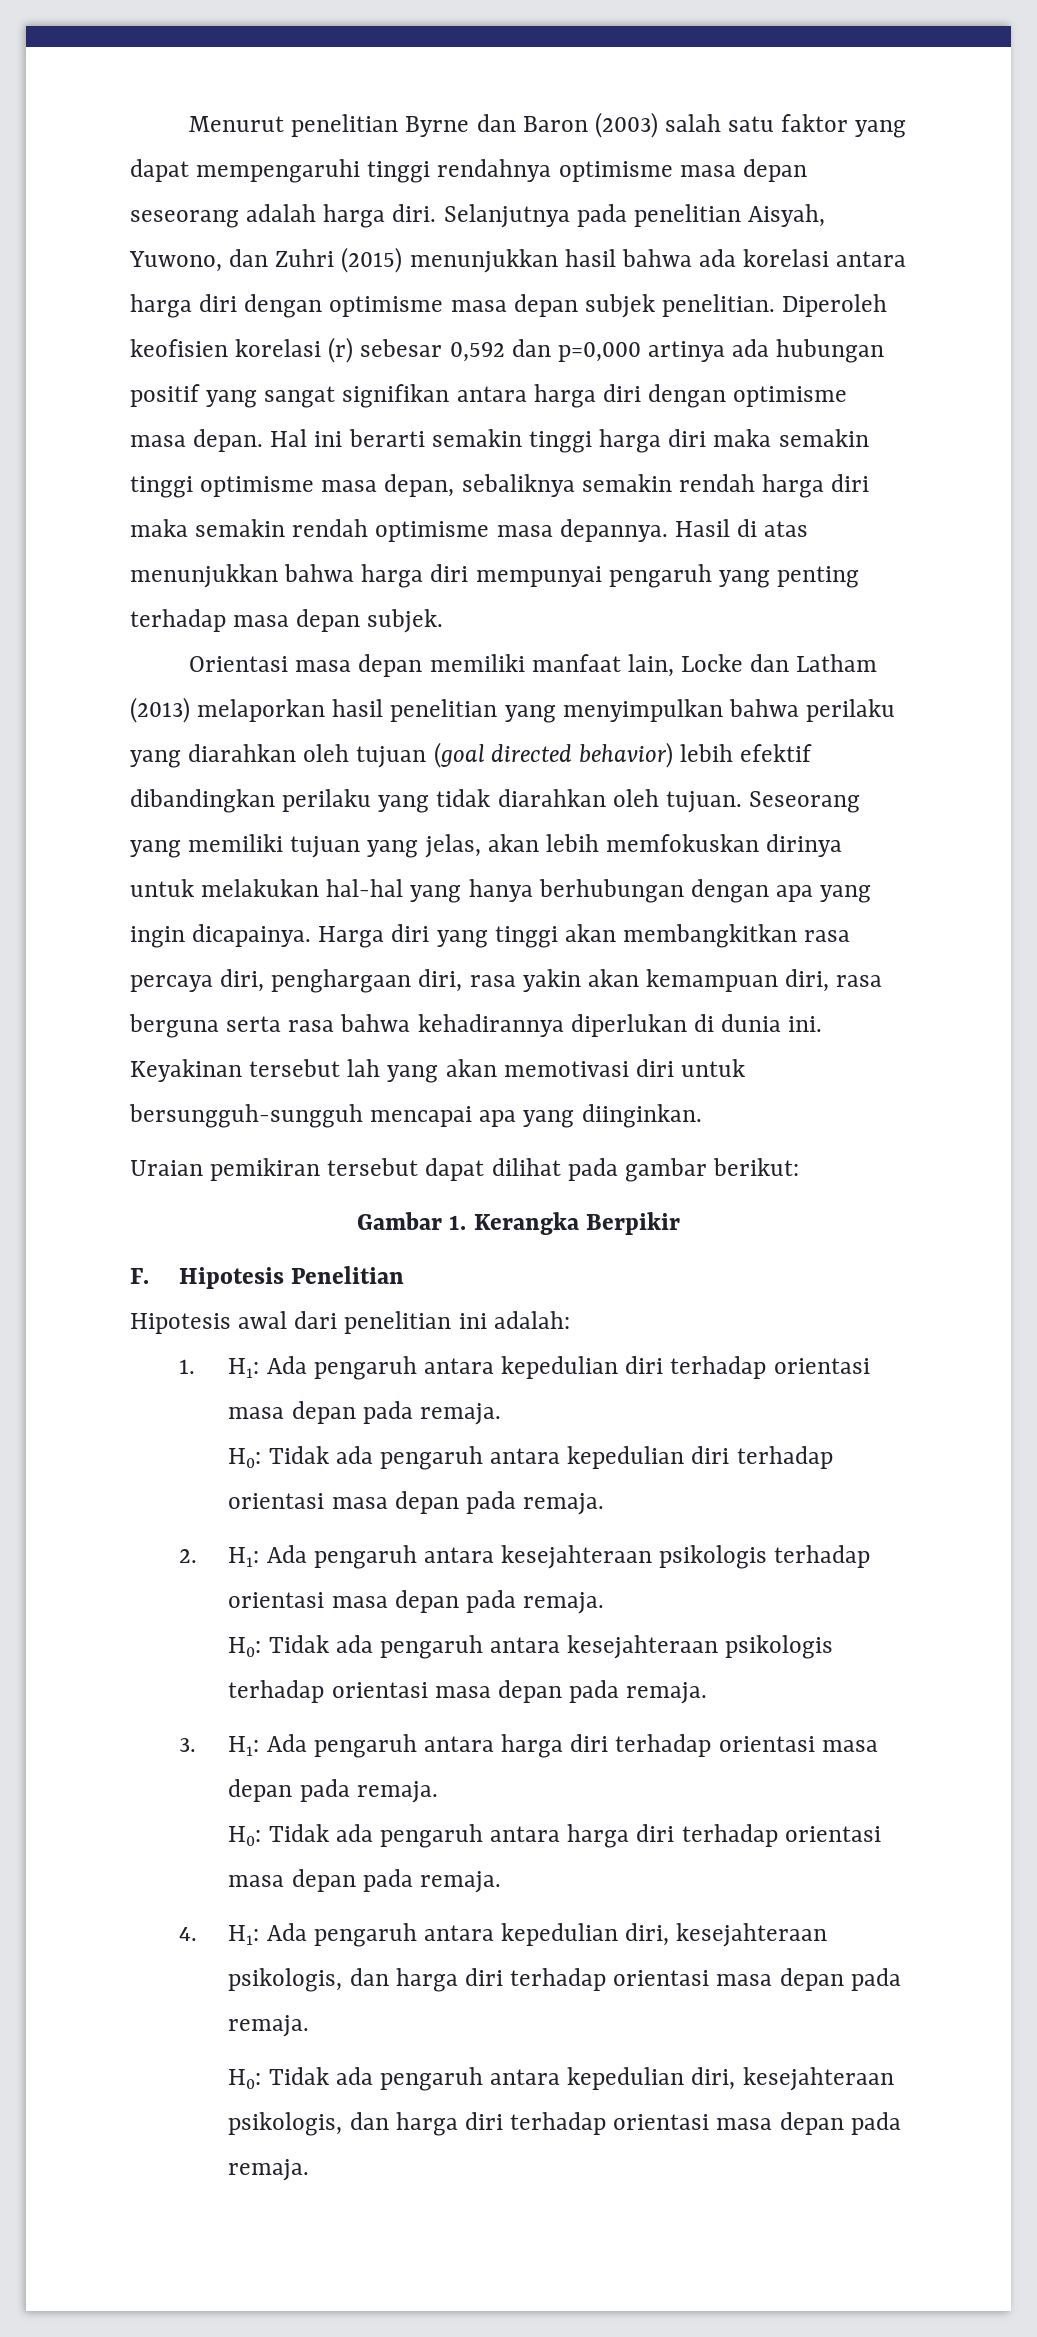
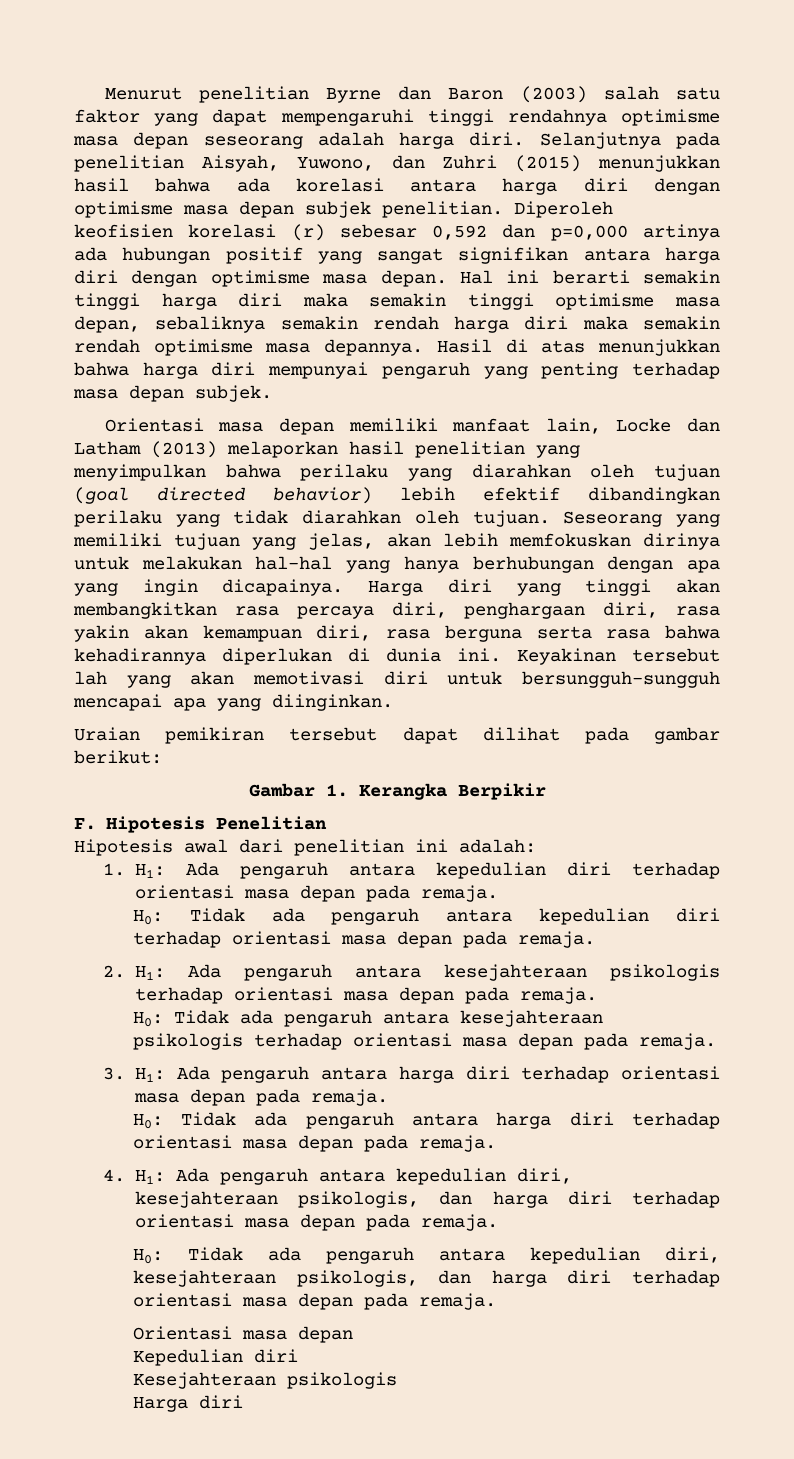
  H0: Tidak ada pengaruh antara kepedulian diri, kesejahteraan psikologis, dan harga diri terhadap orientasi masa depan pada remaja.
+ Orientasi masa depan
+ Kepedulian diri
+ Kesejahteraan psikologis
+ Harga diri

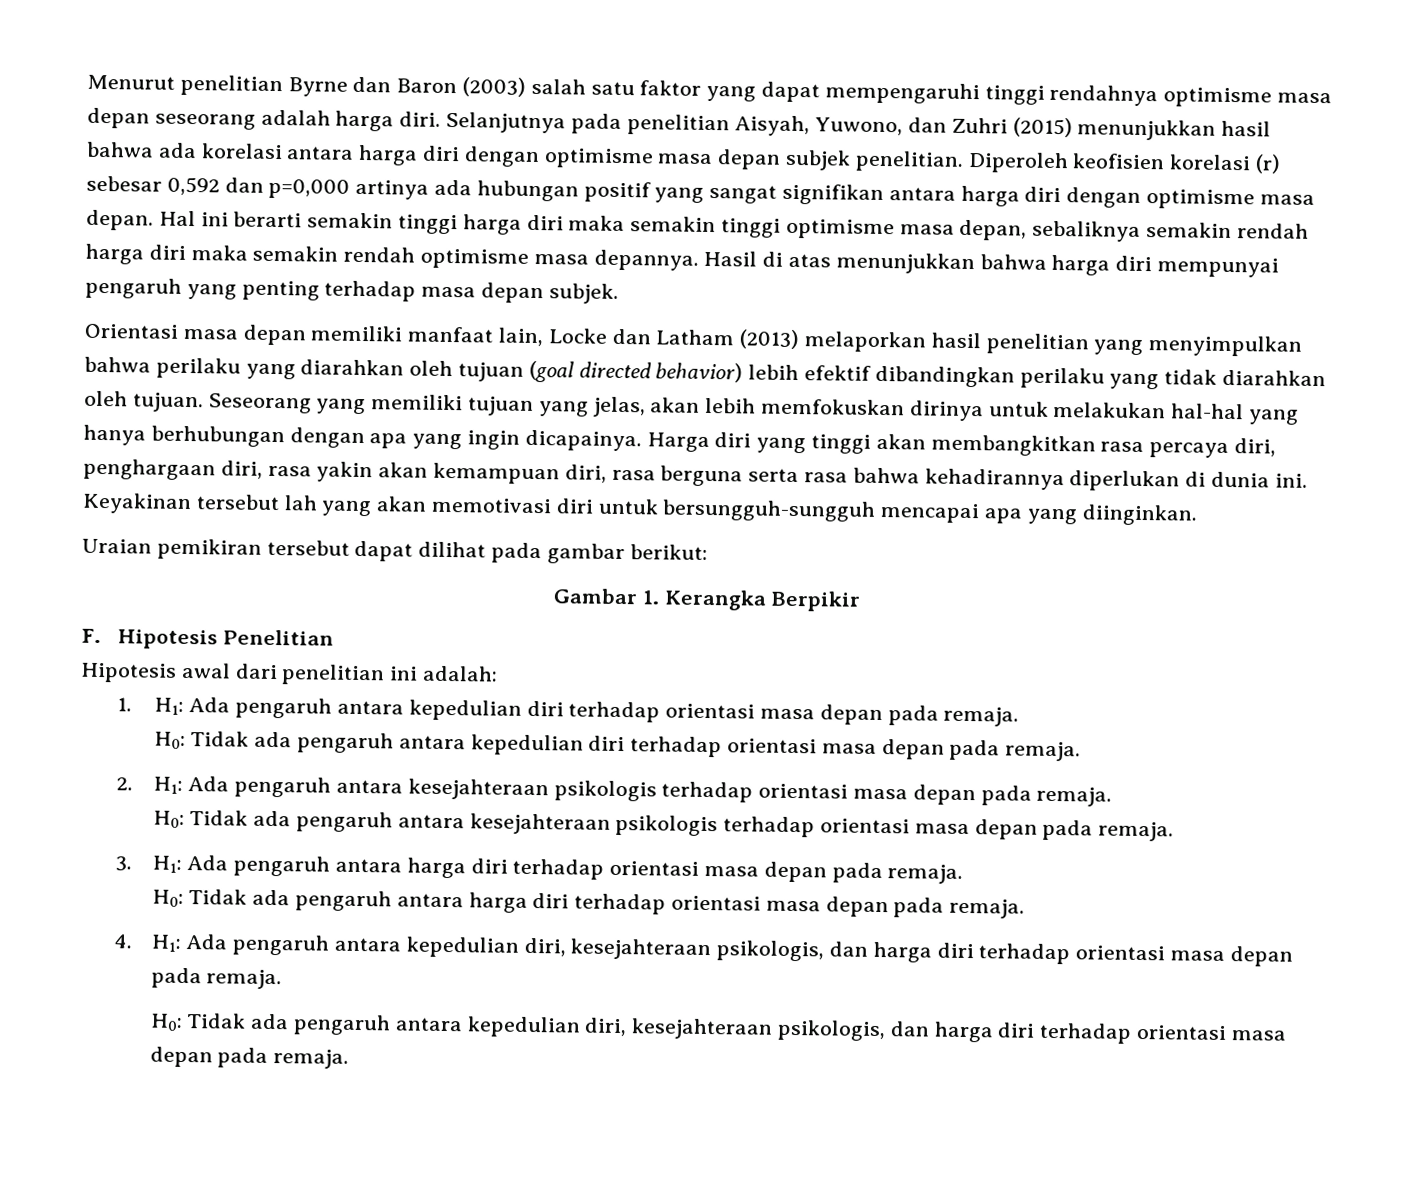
  H0: Tidak ada pengaruh antara kepedulian diri, kesejahteraan psikologis, dan harga diri terhadap orientasi masa depan pada remaja.
- Orientasi masa depan
- Kepedulian diri
- Kesejahteraan psikologis
- Harga diri

